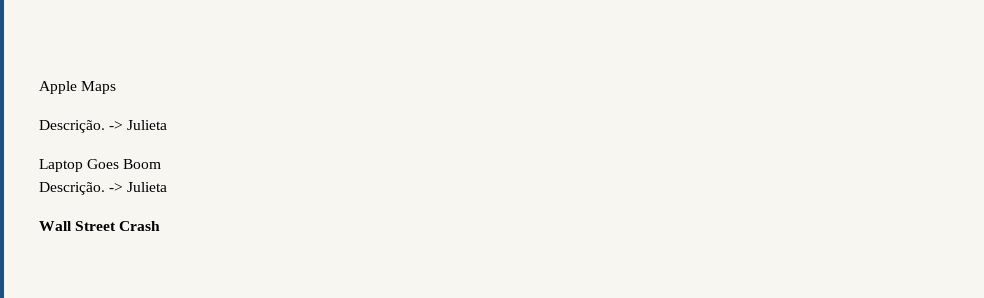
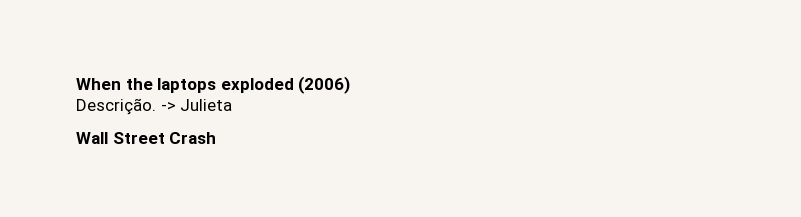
- Apple Maps
- Descrição. -> Julieta
- Laptop Goes Boom
+ When the laptops exploded (2006)

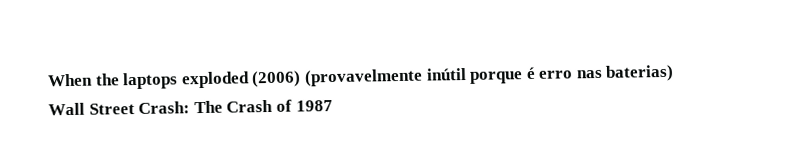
- When the laptops exploded (2006)
- Descrição. -> Julieta
- Wall Street Crash
+ When the laptops exploded (2006) (provavelmente inútil porque é erro nas baterias)
+ Wall Street Crash: The Crash of 1987

